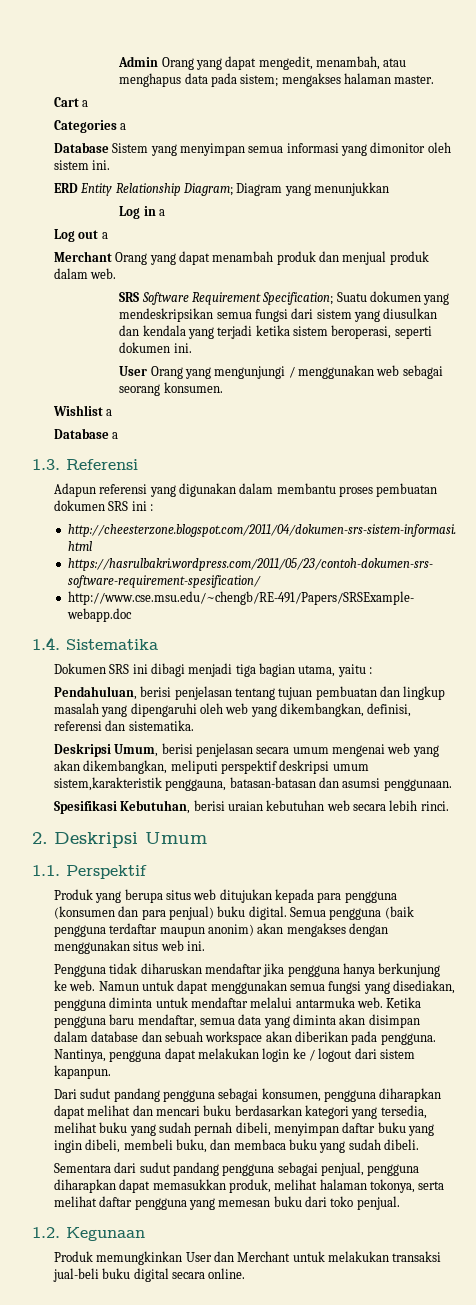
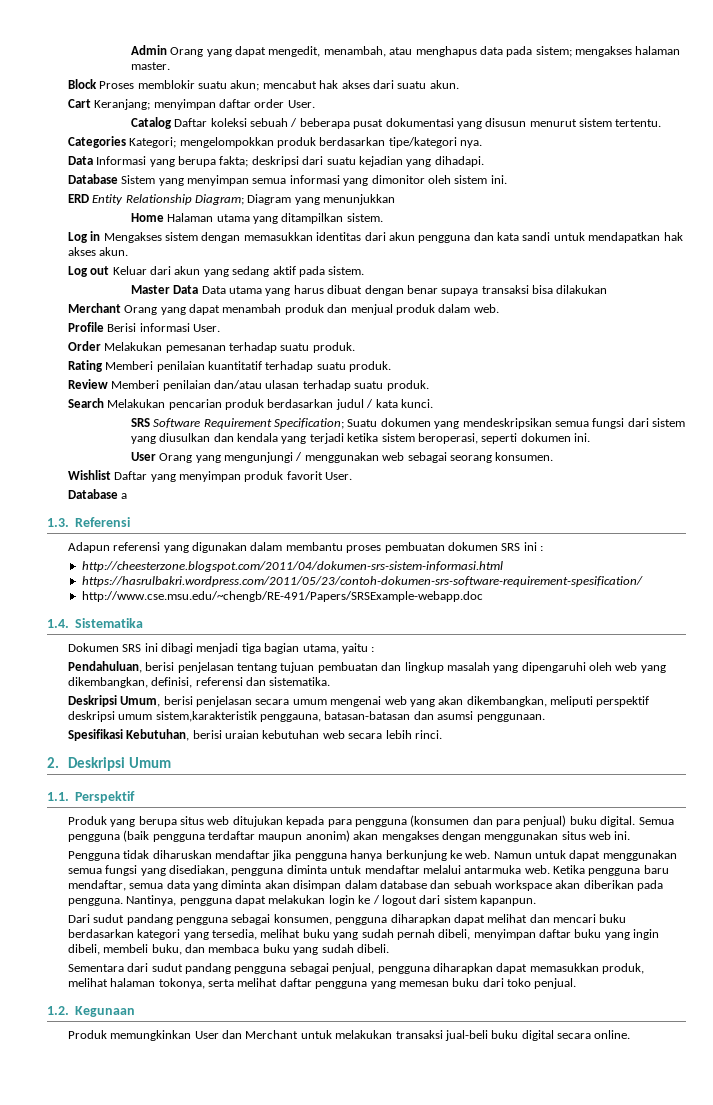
- Cart a
- Categories a
+ Block Proses memblokir suatu akun; mencabut hak akses dari suatu akun.
+ Cart Keranjang; menyimpan daftar order User.
+ Catalog Daftar koleksi sebuah / beberapa pusat dokumentasi yang disusun menurut sistem tertentu.
+ Categories Kategori; mengelompokkan produk berdasarkan tipe/kategori nya.
+ Data Informasi yang berupa fakta; deskripsi dari suatu kejadian yang dihadapi.
- Log in a
- Log out a
+ Home Halaman utama yang ditampilkan sistem.
+ Log in Mengakses sistem dengan memasukkan identitas dari akun pengguna dan kata sandi untuk mendapatkan hak akses akun.
+ Log out Keluar dari akun yang sedang aktif pada sistem.
+ Master Data Data utama yang harus dibuat dengan benar supaya transaksi bisa dilakukan
+ Profile Berisi informasi User.
+ Order Melakukan pemesanan terhadap suatu produk.
+ Rating Memberi penilaian kuantitatif terhadap suatu produk.
+ Review Memberi penilaian dan/atau ulasan terhadap suatu produk.
+ Search Melakukan pencarian produk berdasarkan judul / kata kunci.
- Wishlist a
+ Wishlist Daftar yang menyimpan produk favorit User.

